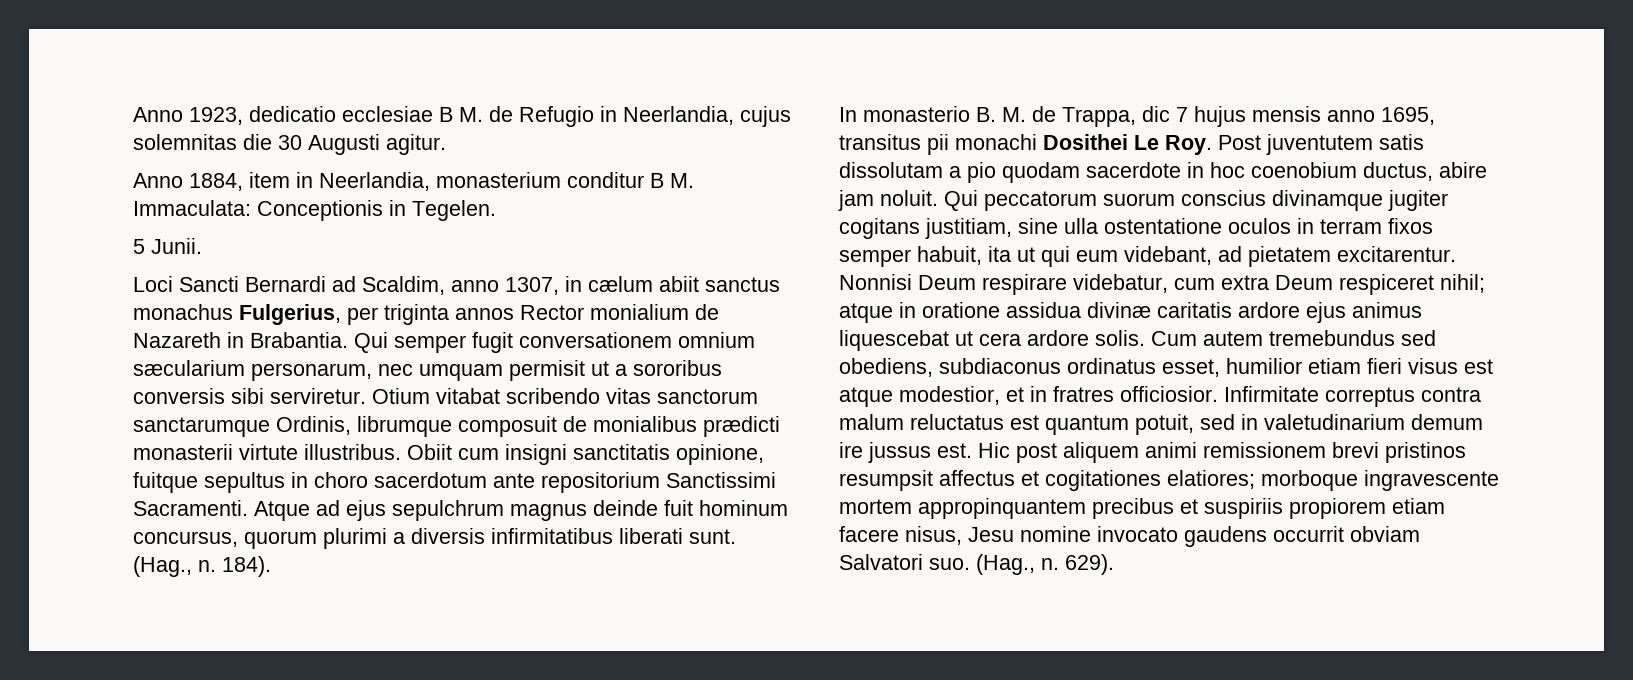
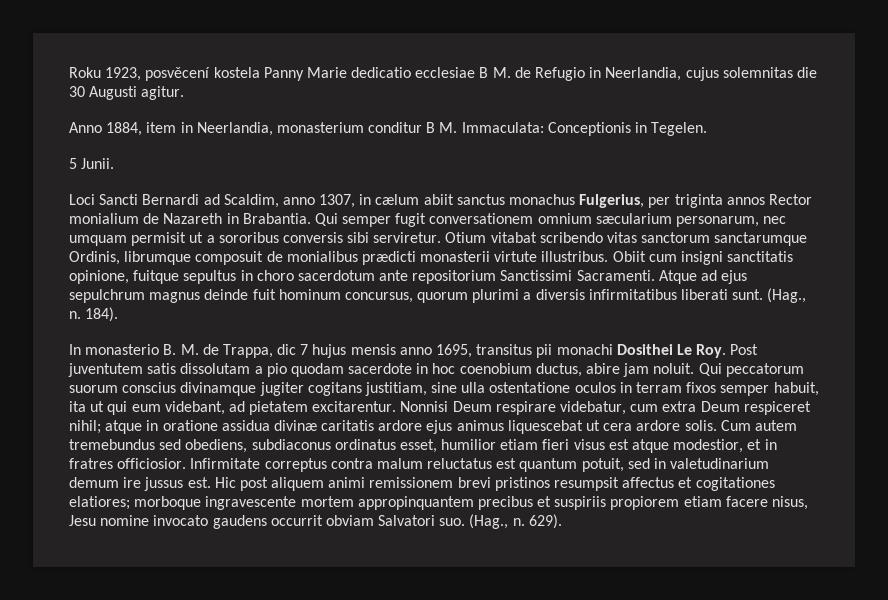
- Anno 1923, dedicatio ecclesiae B M. de Refugio in Neerlandia, cujus solemnitas die 30 Augusti agitur.
+ Roku 1923, posvěcení kostela Panny Marie dedicatio ecclesiae B M. de Refugio in Neerlandia, cujus solemnitas die 30 Augusti agitur.

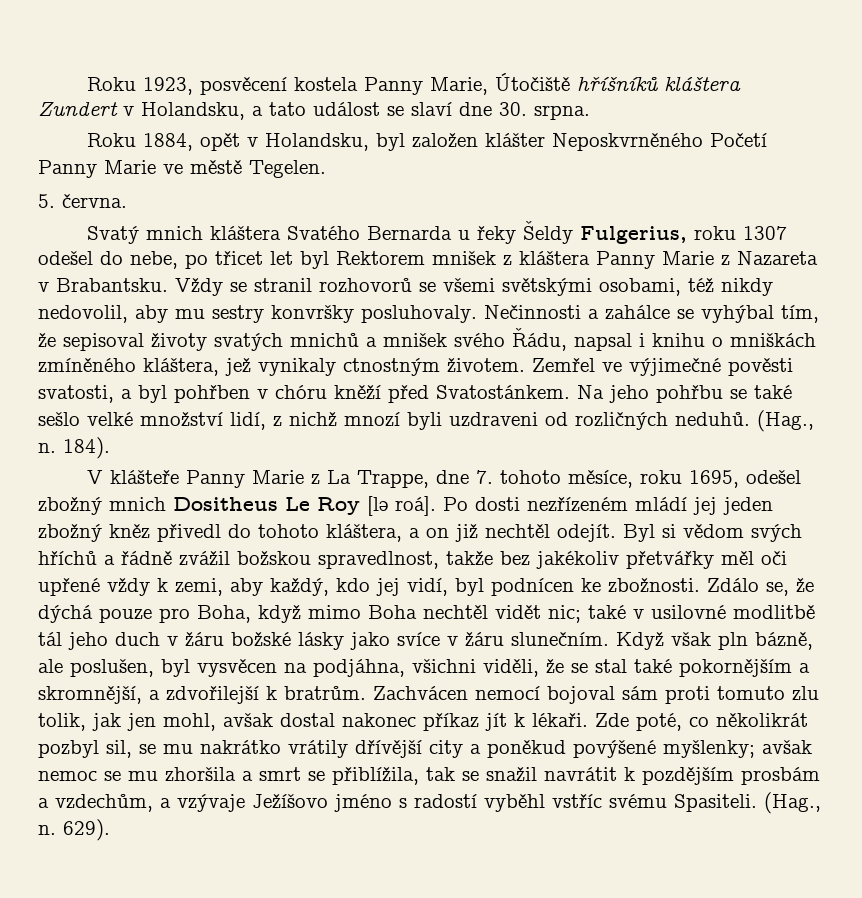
- Roku 1923, posvěcení kostela Panny Marie dedicatio ecclesiae B M. de Refugio in Neerlandia, cujus solemnitas die 30 Augusti agitur.
- Anno 1884, item in Neerlandia, monasterium conditur B M. Immaculata: Conceptionis in Tegelen.
- 5 Junii.
- Loci Sancti Bernardi ad Scaldim, anno 1307, in cælum abiit sanctus monachus Fulgerius, per triginta annos Rector monialium de Nazareth in Brabantia. Qui semper fugit conversationem omnium sæcularium personarum, nec umquam permisit ut a sororibus conversis sibi serviretur. Otium vitabat scribendo vitas sanctorum sanctarumque Ordinis, librumque composuit de monialibus prædicti monasterii virtute illustribus. Obiit cum insigni sanctitatis opinione, fuitque sepultus in choro sacerdotum ante repositorium Sanctissimi Sacramenti. Atque ad ejus sepulchrum magnus deinde fuit hominum concursus, quorum plurimi a diversis infirmitatibus liberati sunt. (Hag., n. 184).
- In monasterio B. M. de Trappa, dic 7 hujus mensis anno 1695, transitus pii monachi Dosithei Le Roy. Post juventutem satis dissolutam a pio quodam sacerdote in hoc coenobium ductus, abire jam noluit. Qui peccatorum suorum conscius divinamque jugiter cogitans justitiam, sine ulla ostentatione oculos in terram fixos semper habuit, ita ut qui eum videbant, ad pietatem excitarentur. Nonnisi Deum respirare videbatur, cum extra Deum respiceret nihil; atque in oratione assidua divinæ caritatis ardore ejus animus liquescebat ut cera ardore solis. Cum autem tremebundus sed obediens, subdiaconus ordinatus esset, humilior etiam fieri visus est atque modestior, et in fratres officiosior. Infirmitate correptus contra malum reluctatus est quantum potuit, sed in valetudinarium demum ire jussus est. Hic post aliquem animi remissionem brevi pristinos resumpsit affectus et cogitationes elatiores; morboque ingravescente mortem appropinquantem precibus et suspiriis propiorem etiam facere nisus, Jesu nomine invocato gaudens occurrit obviam Salvatori suo.
+ Roku 1923, posvěcení kostela Panny Marie, Útočiště hříšníků kláštera Zundert v Holandsku, a tato událost se slaví dne 30. srpna.
+ Roku 1884, opět v Holandsku, byl založen klášter Neposkvrněného Početí Panny Marie ve městě Tegelen.
+ 5. června.
+ Svatý mnich kláštera Svatého Bernarda u řeky Šeldy Fulgerius, roku 1307 odešel do nebe, po třicet let byl Rektorem mnišek z kláštera Panny Marie z Nazareta v Brabantsku. Vždy se stranil rozhovorů se všemi světskými osobami, též nikdy nedovolil, aby mu sestry konvršky posluhovaly. Nečinnosti a zahálce se vyhýbal tím, že sepisoval životy svatých mnichů a mnišek svého Řádu, napsal i knihu o mniškách zmíněného kláštera, jež vynikaly ctnostným životem. Zemřel ve výjimečné pověsti svatosti, a byl pohřben v chóru kněží před Svatostánkem. Na jeho pohřbu se také sešlo velké množství lidí, z nichž mnozí byli uzdraveni od rozličných neduhů. (Hag., n. 184).
+ V klášteře Panny Marie z La Trappe, dne 7. tohoto měsíce, roku 1695, odešel zbožný mnich Dositheus Le Roy [lə roá]. Po dosti nezřízeném mládí jej jeden zbožný kněz přivedl do tohoto kláštera, a on již nechtěl odejít. Byl si vědom svých hříchů a řádně zvážil božskou spravedlnost, takže bez jakékoliv přetvářky měl oči upřené vždy k zemi, aby každý, kdo jej vidí, byl podnícen ke zbožnosti. Zdálo se, že dýchá pouze pro Boha, když mimo Boha nechtěl vidět nic; také v usilovné modlitbě tál jeho duch v žáru božské lásky jako svíce v žáru slunečním. Když však pln bázně, ale poslušen, byl vysvěcen na podjáhna, všichni viděli, že se stal také pokornějším a skromnější, a zdvořilejší k bratrům. Zachvácen nemocí bojoval sám proti tomuto zlu tolik, jak jen mohl, avšak dostal nakonec příkaz jít k lékaři. Zde poté, co několikrát pozbyl sil, se mu nakrátko vrátily dřívější city a poněkud povýšené myšlenky; avšak nemoc se mu zhoršila a smrt se přiblížila, tak se snažil navrátit k pozdějším prosbám a vzdechům, a vzývaje Ježíšovo jméno s radostí vyběhl vstříc svému Spasiteli.

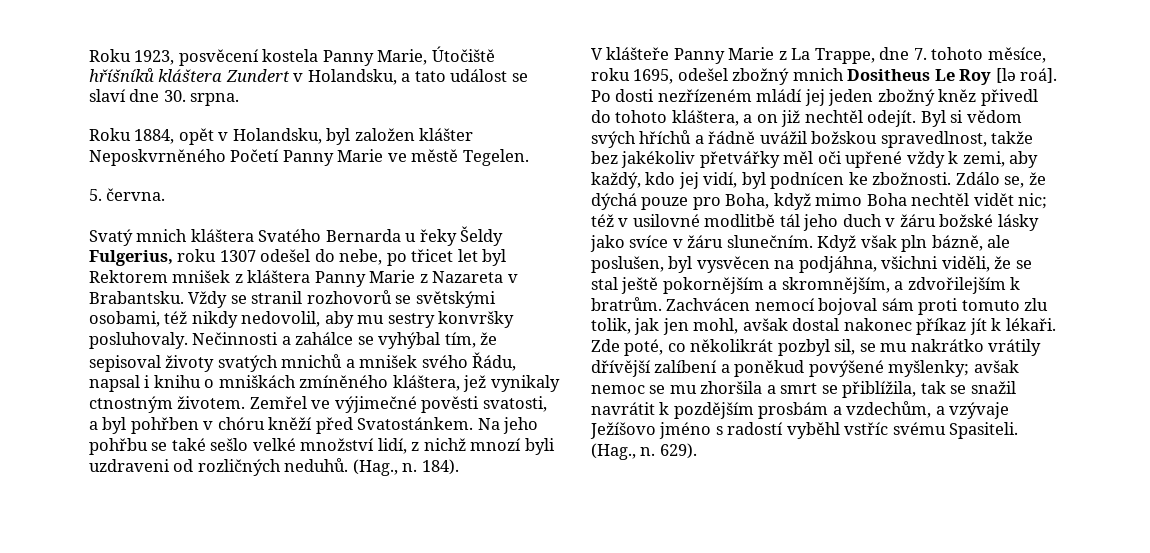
- Vždy se stranil rozhovorů se všemi světskými osobami, též nikdy nedovolil, aby mu sestry konvršky posluhovaly.
+ Vždy se stranil rozhovorů se světskými osobami, též nikdy nedovolil, aby mu sestry konvršky posluhovaly.
- Byl si vědom svých hříchů a řádně zvážil božskou spravedlnost, takže bez jakékoliv přetvářky měl oči upřené vždy k zemi, aby každý, kdo jej vidí, byl podnícen ke zbožnosti.
+ Byl si vědom svých hříchů a řádně uvážil božskou spravedlnost, takže bez jakékoliv přetvářky měl oči upřené vždy k zemi, aby každý, kdo jej vidí, byl podnícen ke zbožnosti.
- Zdálo se, že dýchá pouze pro Boha, když mimo Boha nechtěl vidět nic; také v usilovné modlitbě tál jeho duch v žáru božské lásky jako svíce v žáru slunečním.
+ Zdálo se, že dýchá pouze pro Boha, když mimo Boha nechtěl vidět nic; též v usilovné modlitbě tál jeho duch v žáru božské lásky jako svíce v žáru slunečním.
- Když však pln bázně, ale poslušen, byl vysvěcen na podjáhna, všichni viděli, že se stal také pokornějším a skromnější, a zdvořilejší k bratrům.
+ Když však pln bázně, ale poslušen, byl vysvěcen na podjáhna, všichni viděli, že se stal ještě pokornějším a skromnějším, a zdvořilejším k bratrům.
- Zde poté, co několikrát pozbyl sil, se mu nakrátko vrátily dřívější city a poněkud povýšené myšlenky; avšak nemoc se mu zhoršila a smrt se přiblížila, tak se snažil navrátit k pozdějším prosbám a vzdechům, a vzývaje Ježíšovo jméno s radostí vyběhl vstříc svému Spasiteli.
+ Zde poté, co několikrát pozbyl sil, se mu nakrátko vrátily dřívější zalíbení a poněkud povýšené myšlenky; avšak nemoc se mu zhoršila a smrt se přiblížila, tak se snažil navrátit k pozdějším prosbám a vzdechům, a vzývaje Ježíšovo jméno s radostí vyběhl vstříc svému Spasiteli.

